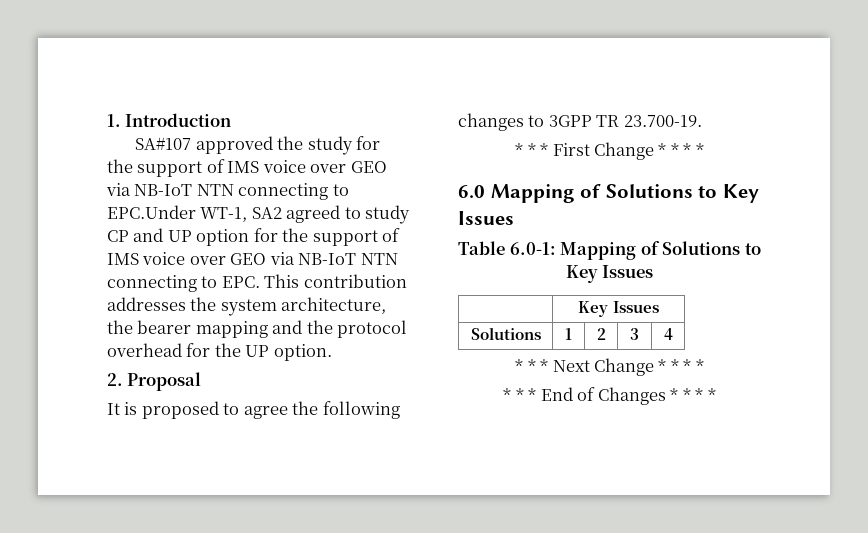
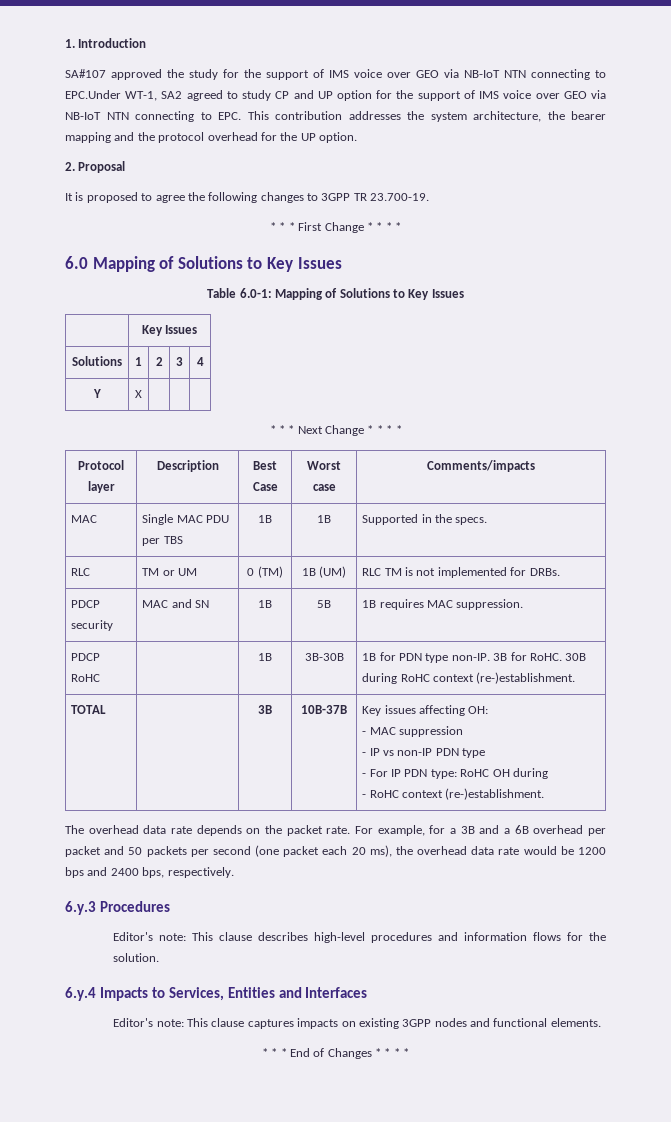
+ Y | X | | |
+ Protocol layer | Description | Best Case | Worst case | Comments/impacts
+ MAC | Single MAC PDU per TBS | 1B | 1B | Supported in the specs.
+ RLC | TM or UM | 0 (TM) | 1B (UM) | RLC TM is not implemented for DRBs.
+ PDCP security | MAC and SN | 1B | 5B | 1B requires MAC suppression.
+ PDCP RoHC | | 1B | 3B-30B | 1B for PDN type non-IP. 3B for RoHC. 30B during RoHC context (re-)establishment.
+ TOTAL | | 3B | 10B-37B | Key issues affecting OH:
+ - MAC suppression
+ - IP vs non-IP PDN type
+ - For IP PDN type: RoHC OH during
+ - RoHC context (re-)establishment.
+ The overhead data rate depends on the packet rate. For example, for a 3B and a 6B overhead per packet and 50 packets per second (one packet each 20 ms), the overhead data rate would be 1200 bps and 2400 bps, respectively.
+ 6.y.3 Procedures
+ Editor's note: This clause describes high-level procedures and information flows for the solution.
+ 6.y.4 Impacts to Services, Entities and Interfaces
+ Editor's note: This clause captures impacts on existing 3GPP nodes and functional elements.

